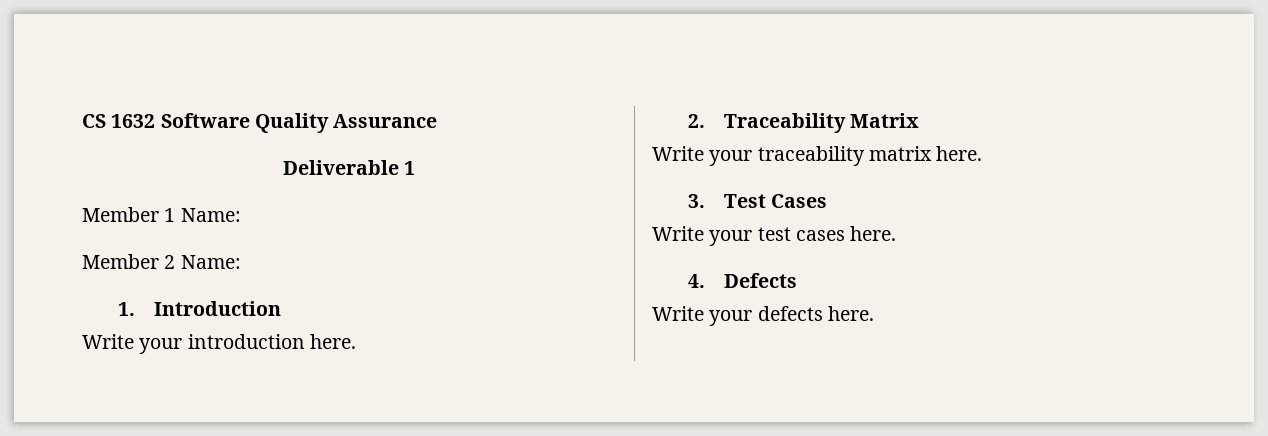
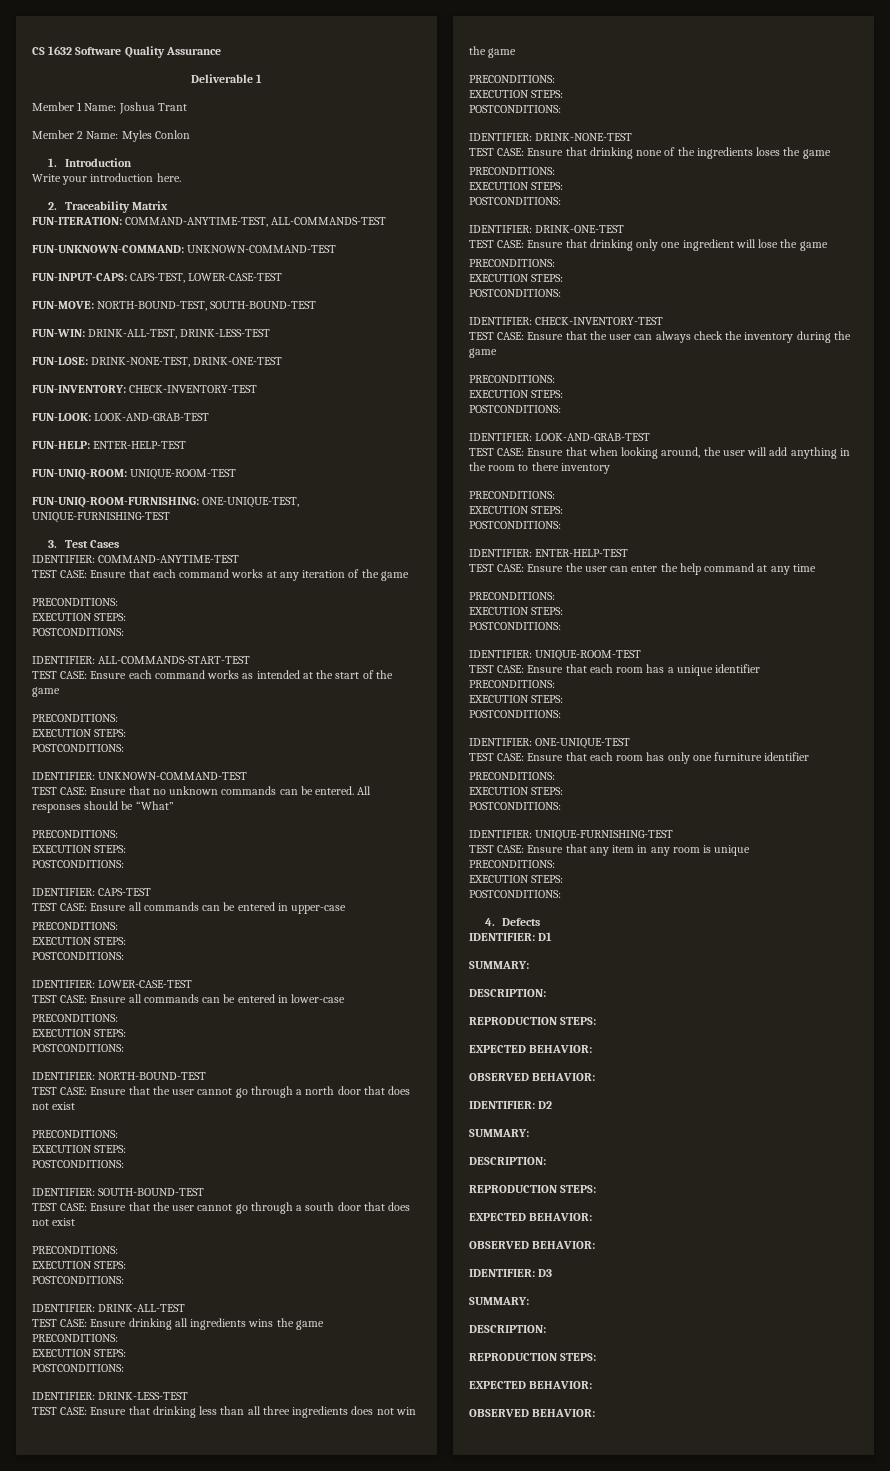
- Member 1 Name:
+ Member 1 Name: Joshua Trant
- Member 2 Name:
+ Member 2 Name: Myles Conlon
- Write your traceability matrix here.
+ FUN-ITERATION: COMMAND-ANYTIME-TEST, ALL-COMMANDS-TEST
+ FUN-UNKNOWN-COMMAND: UNKNOWN-COMMAND-TEST
+ FUN-INPUT-CAPS: CAPS-TEST, LOWER-CASE-TEST
+ FUN-MOVE: NORTH-BOUND-TEST, SOUTH-BOUND-TEST
+ FUN-WIN: DRINK-ALL-TEST, DRINK-LESS-TEST
+ FUN-LOSE: DRINK-NONE-TEST, DRINK-ONE-TEST
+ FUN-INVENTORY: CHECK-INVENTORY-TEST
+ FUN-LOOK: LOOK-AND-GRAB-TEST
+ FUN-HELP: ENTER-HELP-TEST
+ FUN-UNIQ-ROOM: UNIQUE-ROOM-TEST
+ FUN-UNIQ-ROOM-FURNISHING: ONE-UNIQUE-TEST, UNIQUE-FURNISHING-TEST
  3. Test Cases
- Write your test cases here.
+ IDENTIFIER: COMMAND-ANYTIME-TEST
+ TEST CASE: Ensure that each command works at any iteration of the game
+ PRECONDITIONS:
+ EXECUTION STEPS:
+ POSTCONDITIONS:
+ IDENTIFIER: ALL-COMMANDS-START-TEST
+ TEST CASE: Ensure each command works as intended at the start of the game
+ PRECONDITIONS:
+ EXECUTION STEPS:
+ POSTCONDITIONS:
+ IDENTIFIER: UNKNOWN-COMMAND-TEST
+ TEST CASE: Ensure that no unknown commands can be entered. All responses should be “What”
+ PRECONDITIONS:
+ EXECUTION STEPS:
+ POSTCONDITIONS:
+ IDENTIFIER: CAPS-TEST
+ TEST CASE: Ensure all commands can be entered in upper-case
+ PRECONDITIONS:
+ EXECUTION STEPS:
+ POSTCONDITIONS:
+ IDENTIFIER: LOWER-CASE-TEST
+ TEST CASE: Ensure all commands can be entered in lower-case
+ PRECONDITIONS:
+ EXECUTION STEPS:
+ POSTCONDITIONS:
+ IDENTIFIER: NORTH-BOUND-TEST
+ TEST CASE: Ensure that the user cannot go through a north door that does not exist
+ PRECONDITIONS:
+ EXECUTION STEPS:
+ POSTCONDITIONS:
+ IDENTIFIER: SOUTH-BOUND-TEST
+ TEST CASE: Ensure that the user cannot go through a south door that does not exist
+ PRECONDITIONS:
+ EXECUTION STEPS:
+ POSTCONDITIONS:
+ IDENTIFIER: DRINK-ALL-TEST
+ TEST CASE: Ensure drinking all ingredients wins the game
+ PRECONDITIONS:
+ EXECUTION STEPS:
+ POSTCONDITIONS:
+ IDENTIFIER: DRINK-LESS-TEST
+ TEST CASE: Ensure that drinking less than all three ingredients does not win the game
+ PRECONDITIONS:
+ EXECUTION STEPS:
+ POSTCONDITIONS:
+ IDENTIFIER: DRINK-NONE-TEST
+ TEST CASE: Ensure that drinking none of the ingredients loses the game
+ PRECONDITIONS:
+ EXECUTION STEPS:
+ POSTCONDITIONS:
+ IDENTIFIER: DRINK-ONE-TEST
+ TEST CASE: Ensure that drinking only one ingredient will lose the game
+ PRECONDITIONS:
+ EXECUTION STEPS:
+ POSTCONDITIONS:
+ IDENTIFIER: CHECK-INVENTORY-TEST
+ TEST CASE: Ensure that the user can always check the inventory during the game
+ PRECONDITIONS:
+ EXECUTION STEPS:
+ POSTCONDITIONS:
+ IDENTIFIER: LOOK-AND-GRAB-TEST
+ TEST CASE: Ensure that when looking around, the user will add anything in the room to there inventory
+ PRECONDITIONS:
+ EXECUTION STEPS:
+ POSTCONDITIONS:
+ IDENTIFIER: ENTER-HELP-TEST
+ TEST CASE: Ensure the user can enter the help command at any time
+ PRECONDITIONS:
+ EXECUTION STEPS:
+ POSTCONDITIONS:
+ IDENTIFIER: UNIQUE-ROOM-TEST
+ TEST CASE: Ensure that each room has a unique identifier
+ PRECONDITIONS:
+ EXECUTION STEPS:
+ POSTCONDITIONS:
+ IDENTIFIER: ONE-UNIQUE-TEST
+ TEST CASE: Ensure that each room has only one furniture identifier
+ PRECONDITIONS:
+ EXECUTION STEPS:
+ POSTCONDITIONS:
+ IDENTIFIER: UNIQUE-FURNISHING-TEST
+ TEST CASE: Ensure that any item in any room is unique
+ PRECONDITIONS:
+ EXECUTION STEPS:
+ POSTCONDITIONS:
  4. Defects
- Write your defects here.
+ IDENTIFIER: D1
+ SUMMARY:
+ DESCRIPTION:
+ REPRODUCTION STEPS:
+ EXPECTED BEHAVIOR:
+ OBSERVED BEHAVIOR:
+ IDENTIFIER: D2
+ SUMMARY:
+ DESCRIPTION:
+ REPRODUCTION STEPS:
+ EXPECTED BEHAVIOR:
+ OBSERVED BEHAVIOR:
+ IDENTIFIER: D3
+ SUMMARY:
+ DESCRIPTION:
+ REPRODUCTION STEPS:
+ EXPECTED BEHAVIOR:
+ OBSERVED BEHAVIOR:

